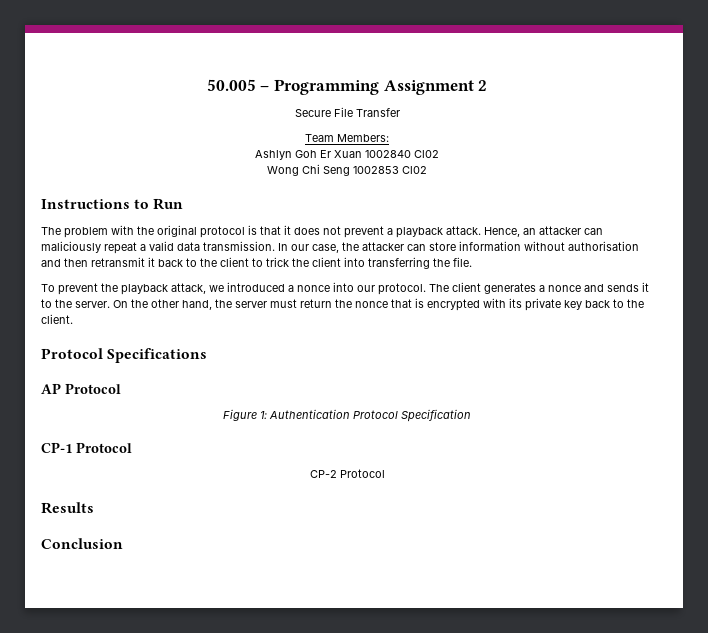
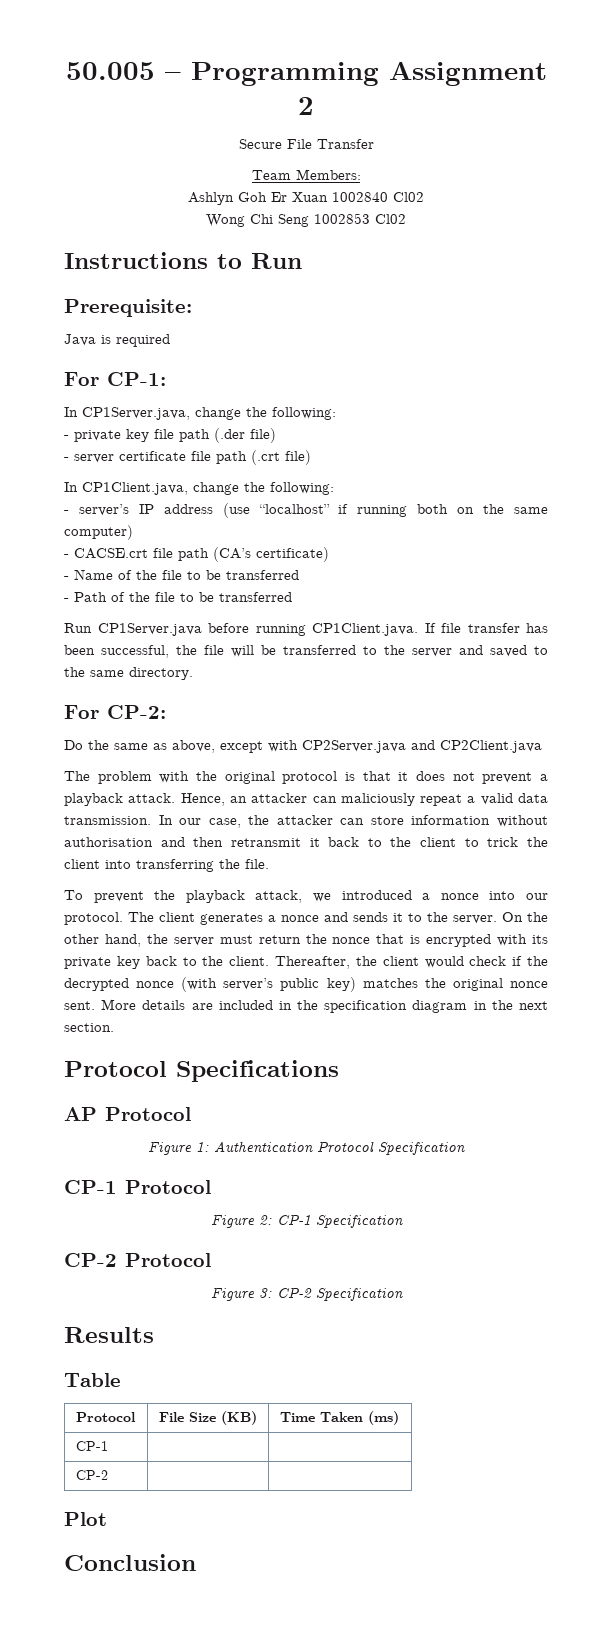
+ Prerequisite:
+ Java is required
+ For CP-1:
+ In CP1Server.java, change the following:
+ - private key file path (.der file)
+ - server certificate file path (.crt file)
+ In CP1Client.java, change the following:
+ - server’s IP address (use “localhost” if running both on the same computer)
+ - CACSE.crt file path (CA’s certificate)
+ - Name of the file to be transferred
+ - Path of the file to be transferred
+ Run CP1Server.java before running CP1Client.java. If file transfer has been successful, the file will be transferred to the server and saved to the same directory.
+ For CP-2:
+ Do the same as above, except with CP2Server.java and CP2Client.java
+ Thereafter, the client would check if the decrypted nonce (with server’s public key) matches the original nonce sent. More details are included in the specification diagram in the next section.
+ Figure 2: CP-1 Specification
  CP-2 Protocol
+ Figure 3: CP-2 Specification
  Results
+ Table
+ Protocol | File Size (KB) | Time Taken (ms)
+ CP-1 | |
+ CP-2 | |
+ Plot

